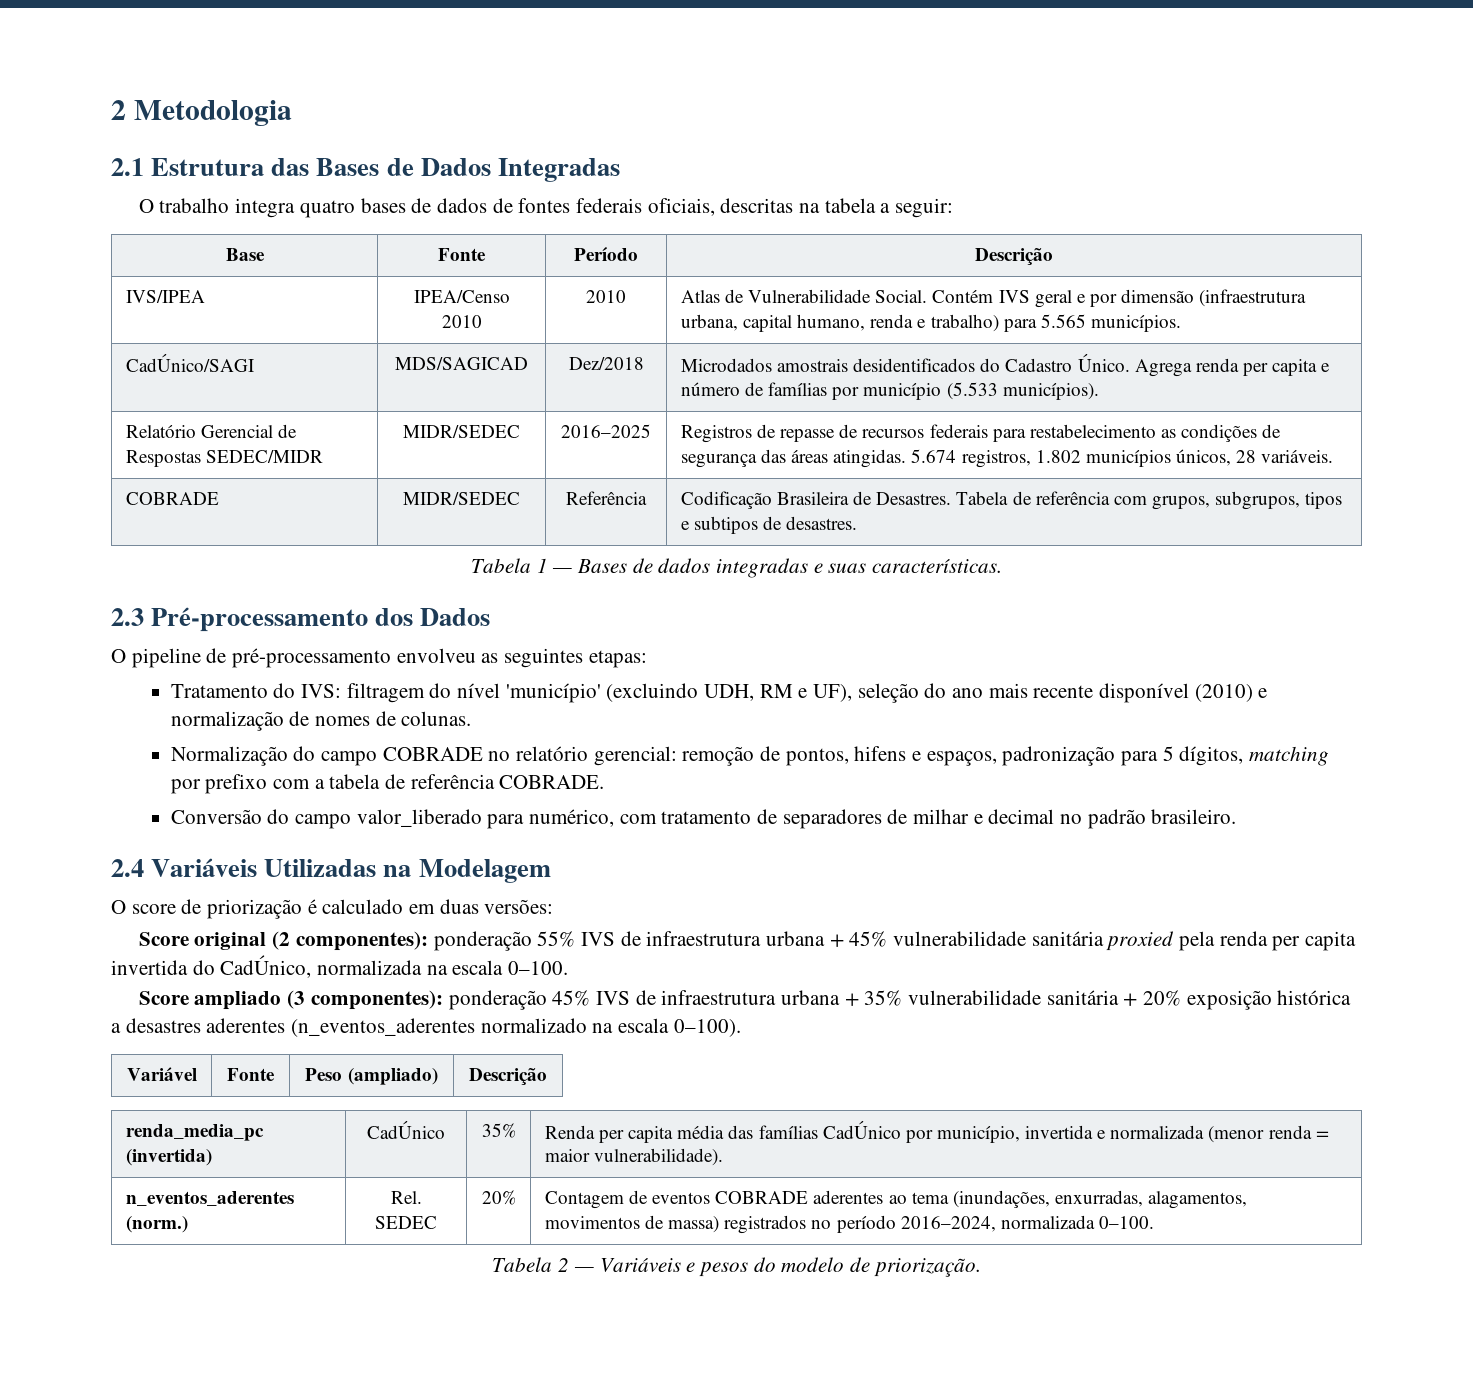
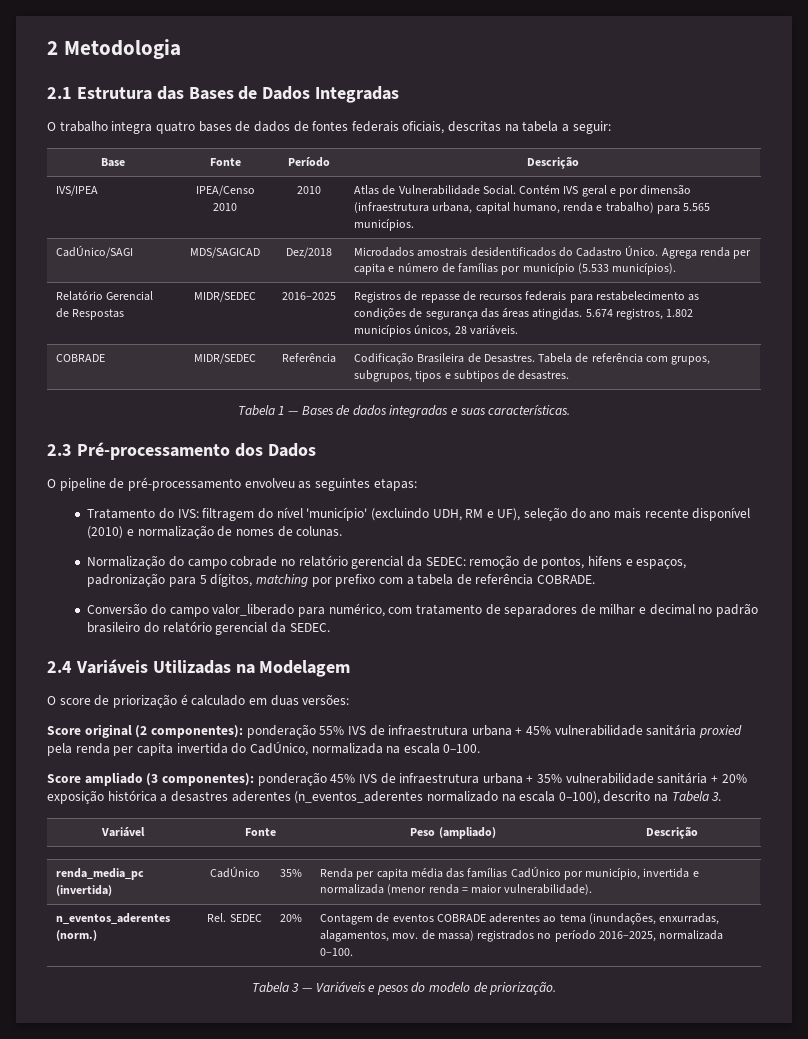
- Relatório Gerencial de Respostas SEDEC/MIDR | MIDR/SEDEC | 2016–2025 | Registros de repasse de recursos federais para restabelecimento as condições de segurança das áreas atingidas. 5.674 registros, 1.802 municípios únicos, 28 variáveis.
+ Relatório Gerencial de Respostas | MIDR/SEDEC | 2016–2025 | Registros de repasse de recursos federais para restabelecimento as condições de segurança das áreas atingidas. 5.674 registros, 1.802 municípios únicos, 28 variáveis.
- Normalização do campo COBRADE no relatório gerencial: remoção de pontos, hifens e espaços, padronização para 5 dígitos, matching por prefixo com a tabela de referência COBRADE.
+ Normalização do campo cobrade no relatório gerencial da SEDEC: remoção de pontos, hifens e espaços, padronização para 5 dígitos, matching por prefixo com a tabela de referência COBRADE.
- Conversão do campo valor_liberado para numérico, com tratamento de separadores de milhar e decimal no padrão brasileiro.
+ Conversão do campo valor_liberado para numérico, com tratamento de separadores de milhar e decimal no padrão brasileiro do relatório gerencial da SEDEC.
- Score ampliado (3 componentes): ponderação 45% IVS de infraestrutura urbana + 35% vulnerabilidade sanitária + 20% exposição histórica a desastres aderentes (n_eventos_aderentes normalizado na escala 0–100).
+ Score ampliado (3 componentes): ponderação 45% IVS de infraestrutura urbana + 35% vulnerabilidade sanitária + 20% exposição histórica a desastres aderentes (n_eventos_aderentes normalizado na escala 0–100), descrito na Tabela 3.
- n_eventos_aderentes (norm.) | Rel. SEDEC | 20% | Contagem de eventos COBRADE aderentes ao tema (inundações, enxurradas, alagamentos, movimentos de massa) registrados no período 2016–2024, normalizada 0–100.
+ n_eventos_aderentes (norm.) | Rel. SEDEC | 20% | Contagem de eventos COBRADE aderentes ao tema (inundações, enxurradas, alagamentos, mov. de massa) registrados no período 2016–2025, normalizada 0–100.
- Tabela 2 — Variáveis e pesos do modelo de priorização.
+ Tabela 3 — Variáveis e pesos do modelo de priorização.

